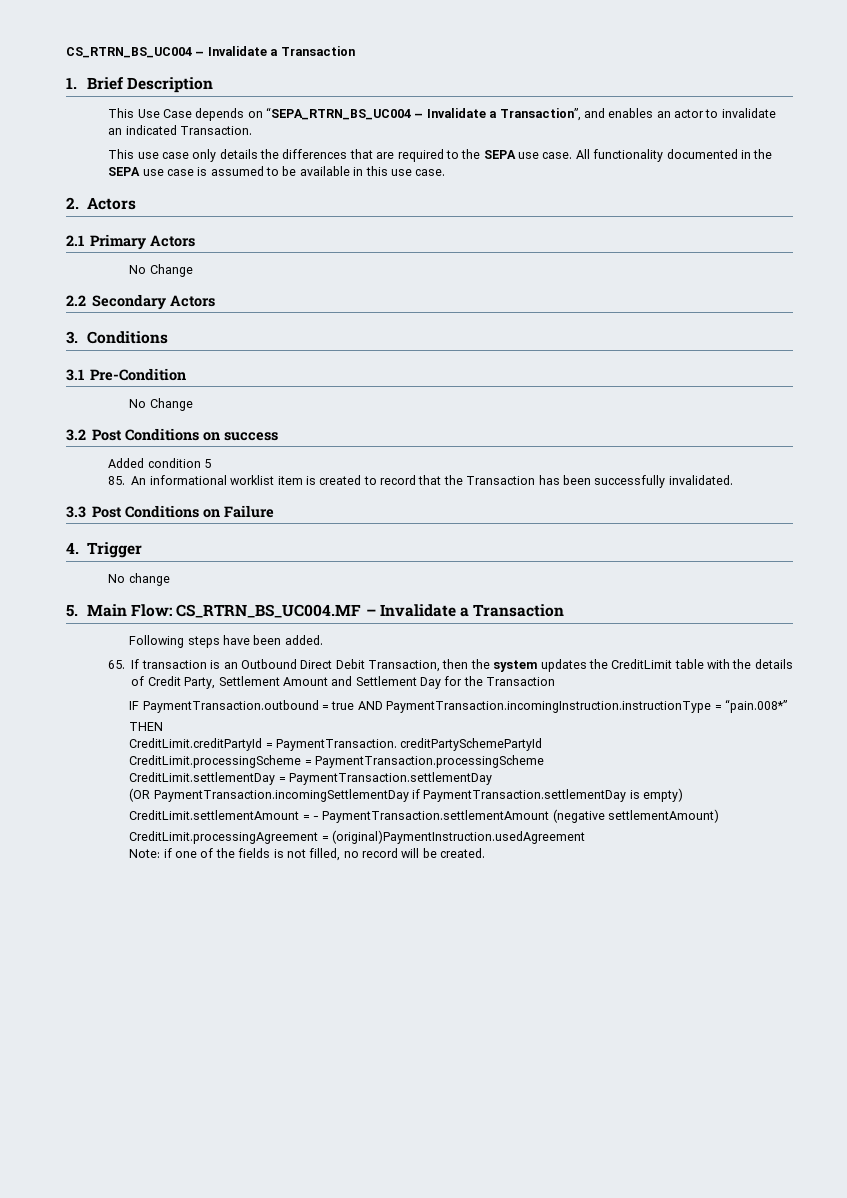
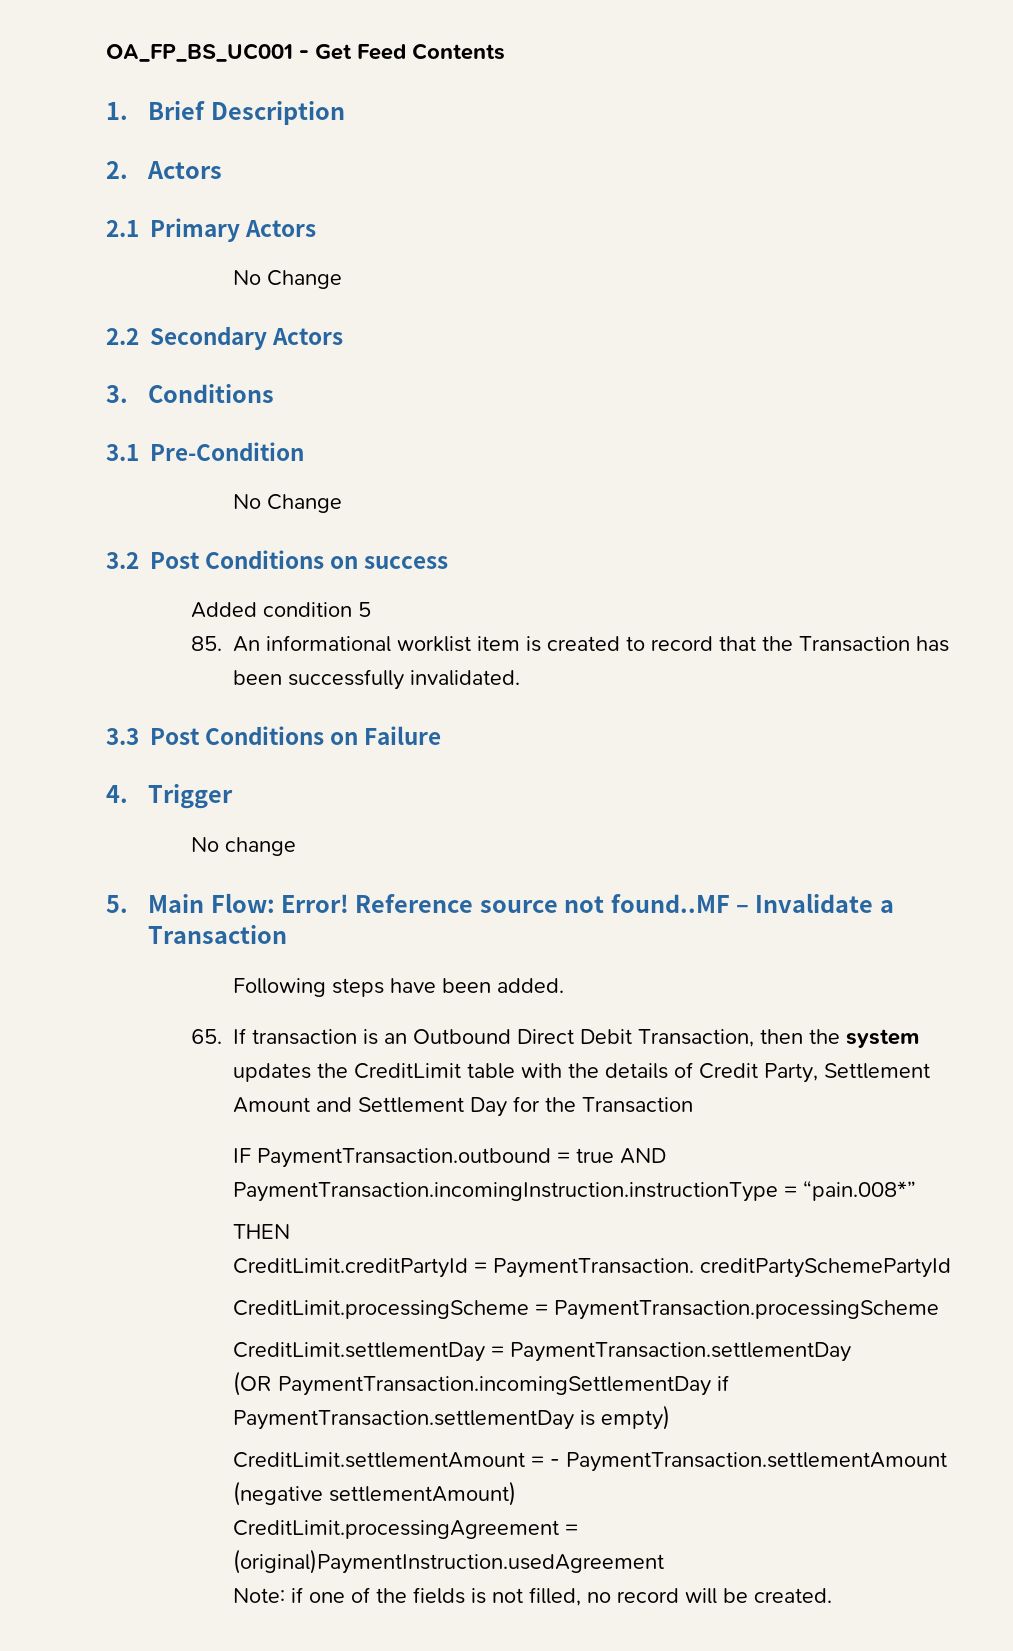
- CS_RTRN_BS_UC004 – Invalidate a Transaction
+ OA_FP_BS_UC001 - Get Feed Contents
  1. Brief Description
- This Use Case depends on “SEPA_RTRN_BS_UC004 – Invalidate a Transaction”, and enables an actor to invalidate an indicated Transaction.
- This use case only details the differences that are required to the SEPA use case. All functionality documented in the SEPA use case is assumed to be available in this use case.
- 5. Main Flow: CS_RTRN_BS_UC004.MF – Invalidate a Transaction
+ 5. Main Flow: Error! Reference source not found..MF – Invalidate a Transaction

